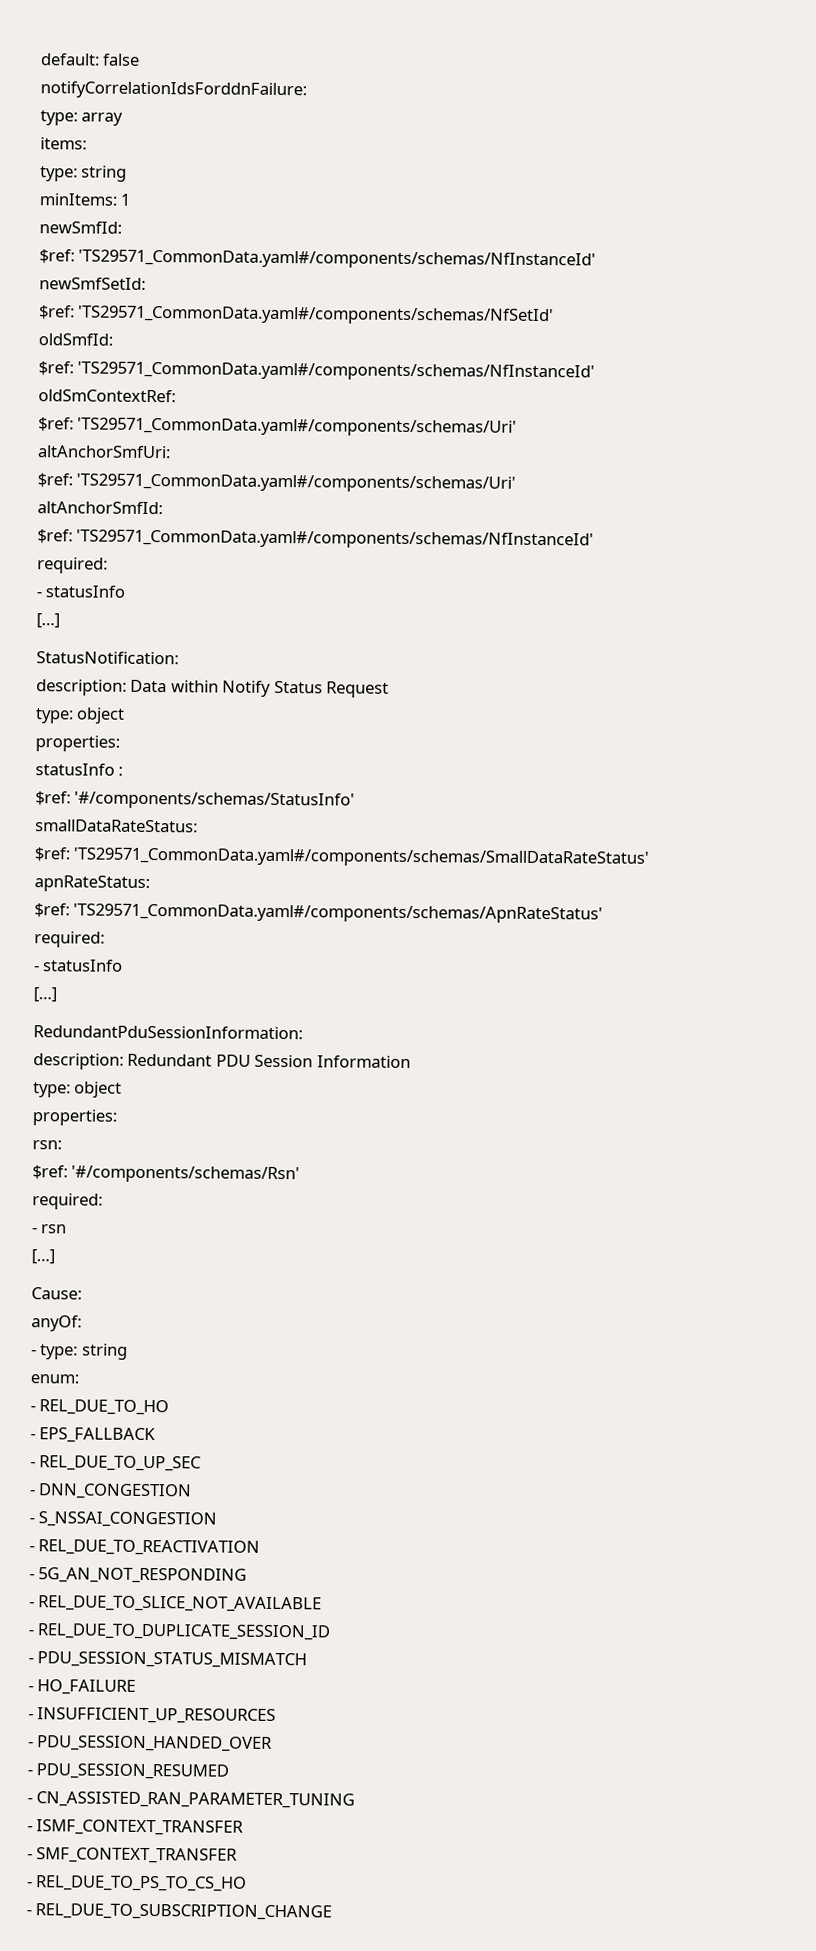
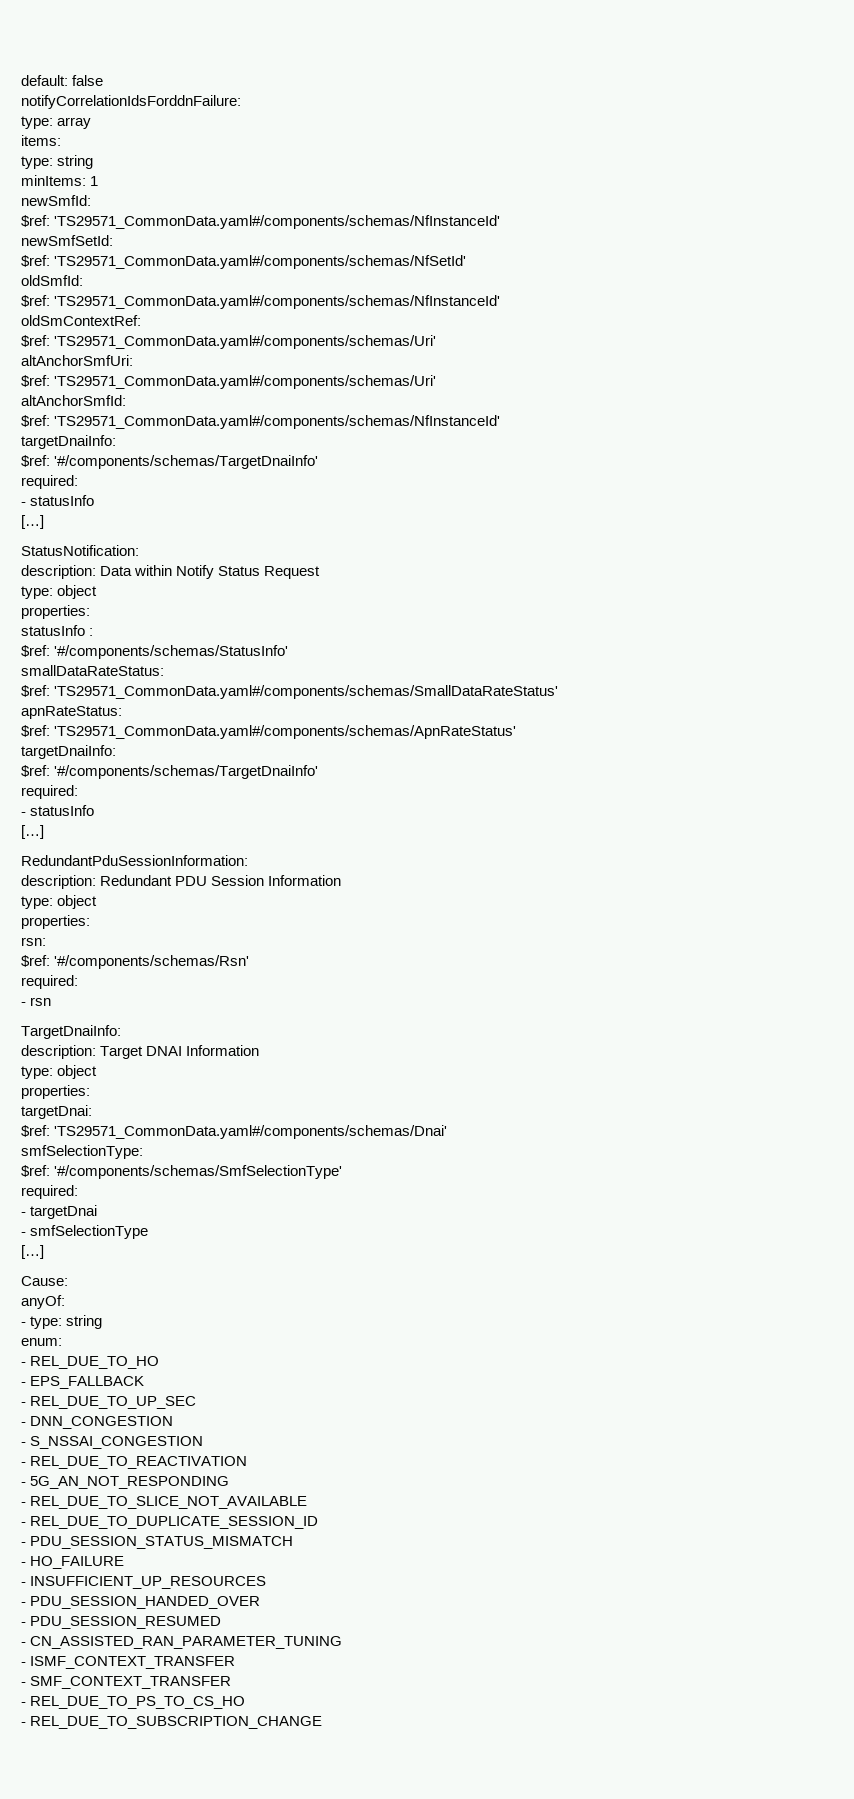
  altAnchorSmfId:
  $ref: 'TS29571_CommonData.yaml#/components/schemas/NfInstanceId'
+ targetDnaiInfo:
+ $ref: '#/components/schemas/TargetDnaiInfo'
  $ref: 'TS29571_CommonData.yaml#/components/schemas/ApnRateStatus'
+ targetDnaiInfo:
+ $ref: '#/components/schemas/TargetDnaiInfo'
+ TargetDnaiInfo:
+ description: Target DNAI Information
+ type: object
+ properties:
+ targetDnai:
+ $ref: 'TS29571_CommonData.yaml#/components/schemas/Dnai'
+ smfSelectionType:
+ $ref: '#/components/schemas/SmfSelectionType'
+ required:
+ - targetDnai
+ - smfSelectionType

